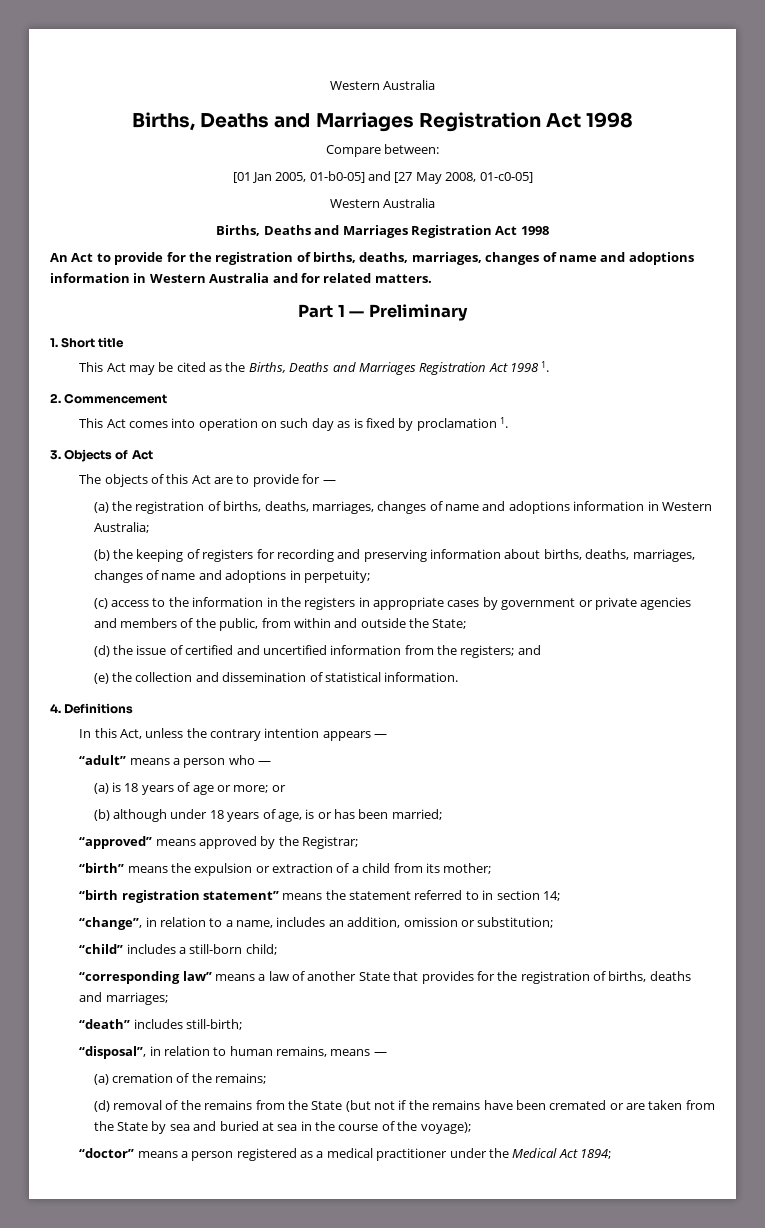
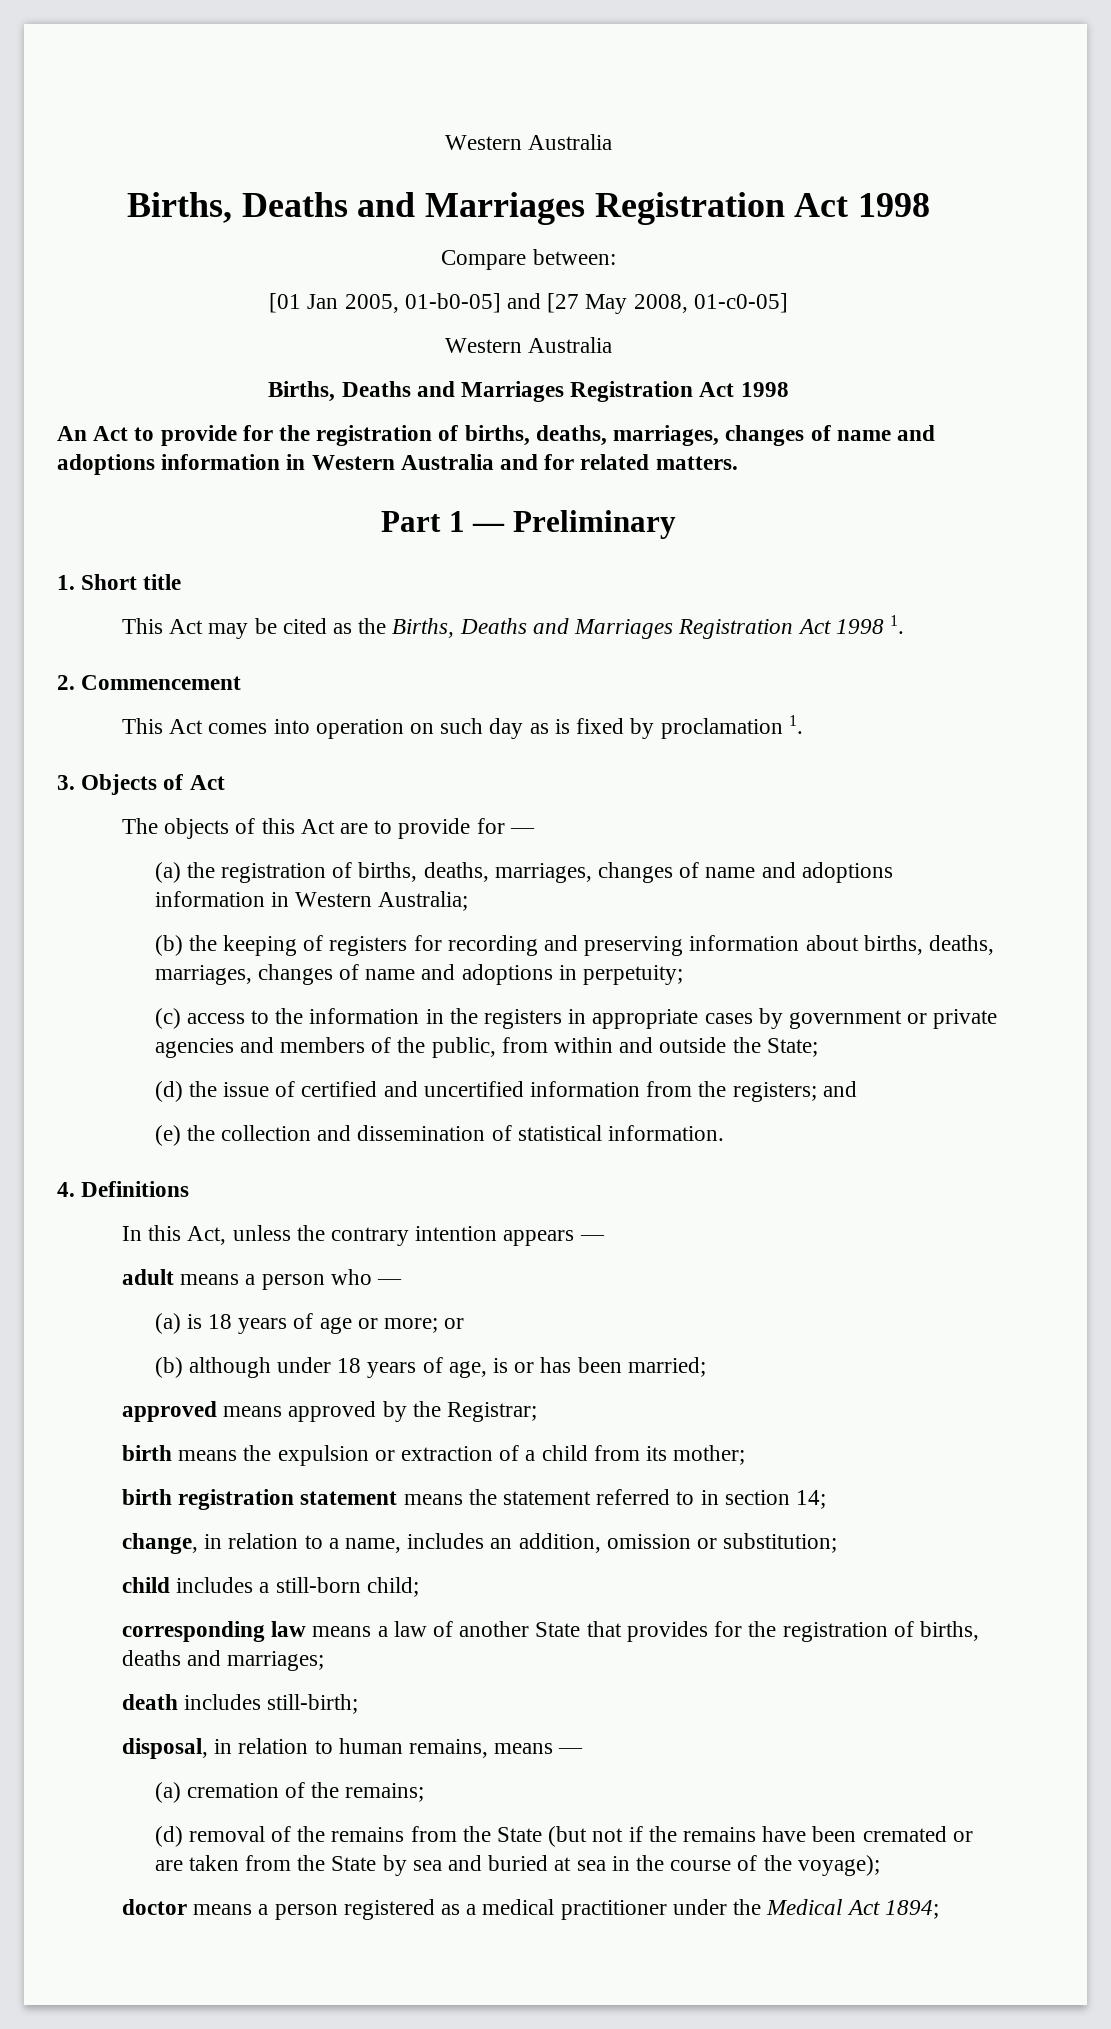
- “adult” means a person who —
+ adult means a person who —
- “approved” means approved by the Registrar;
+ approved means approved by the Registrar;
- “birth” means the expulsion or extraction of a child from its mother;
+ birth means the expulsion or extraction of a child from its mother;
- “birth registration statement” means the statement referred to in section 14;
+ birth registration statement means the statement referred to in section 14;
- “change”, in relation to a name, includes an addition, omission or substitution;
+ change, in relation to a name, includes an addition, omission or substitution;
- “child” includes a still-born child;
+ child includes a still-born child;
- “corresponding law” means a law of another State that provides for the registration of births, deaths and marriages;
+ corresponding law means a law of another State that provides for the registration of births, deaths and marriages;
- “death” includes still-birth;
+ death includes still-birth;
- “disposal”, in relation to human remains, means —
+ disposal, in relation to human remains, means —
- “doctor” means a person registered as a medical practitioner under the Medical Act 1894;
+ doctor means a person registered as a medical practitioner under the Medical Act 1894;

